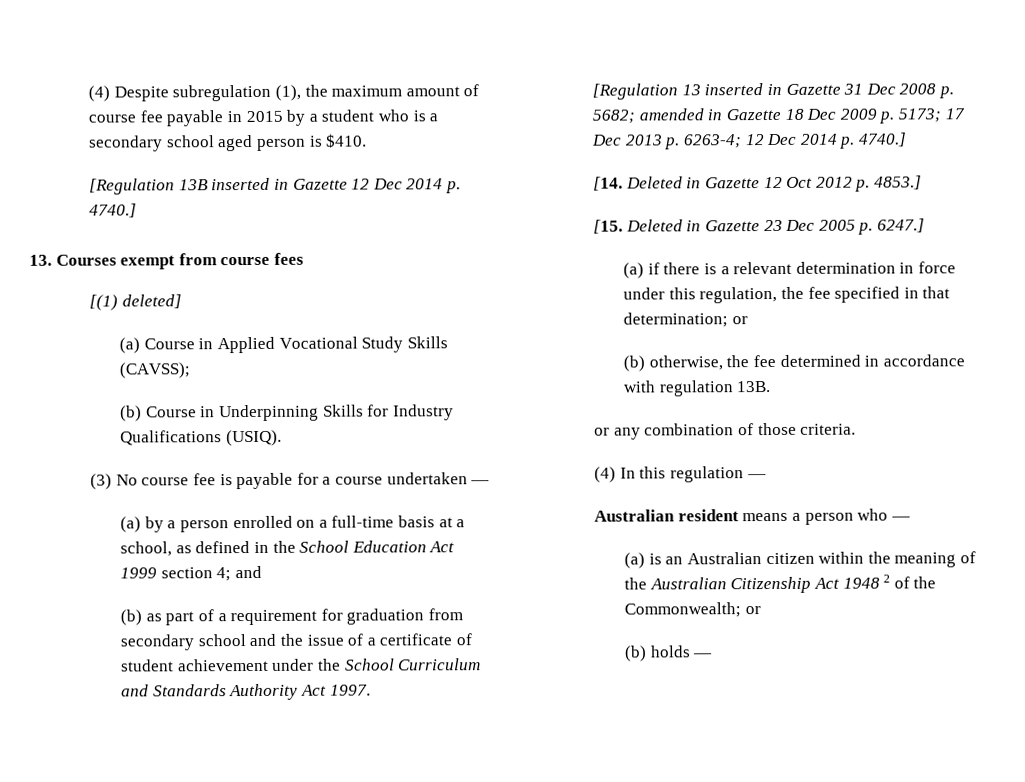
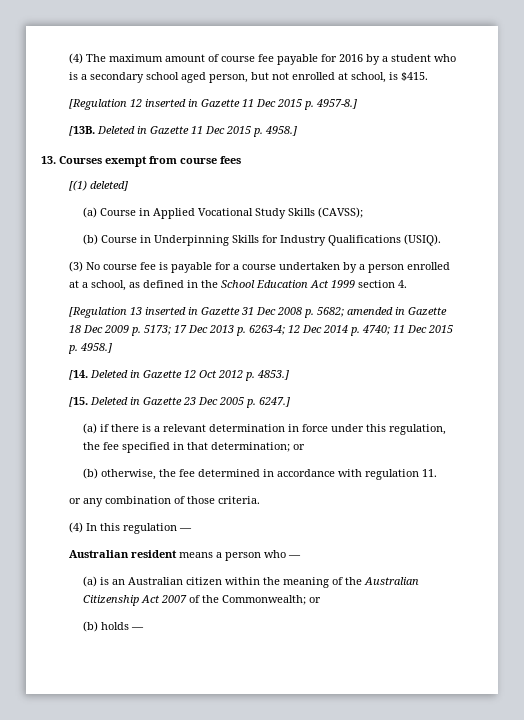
- (4) Despite subregulation (1), the maximum amount of course fee payable in 2015 by a student who is a secondary school aged person is $410.
- [Regulation 13B inserted in Gazette 12 Dec 2014 p. 4740.]
+ (4) The maximum amount of course fee payable for 2016 by a student who is a secondary school aged person, but not enrolled at school, is $415.
+ [Regulation 12 inserted in Gazette 11 Dec 2015 p. 4957-8.]
+ [13B. Deleted in Gazette 11 Dec 2015 p. 4958.]
- (3) No course fee is payable for a course undertaken —
- (a) by a person enrolled on a full-time basis at a school, as defined in the School Education Act 1999 section 4; and
- (b) as part of a requirement for graduation from secondary school and the issue of a certificate of student achievement under the School Curriculum and Standards Authority Act 1997.
+ (3) No course fee is payable for a course undertaken by a person enrolled at a school, as defined in the School Education Act 1999 section 4.
- [Regulation 13 inserted in Gazette 31 Dec 2008 p. 5682; amended in Gazette 18 Dec 2009 p. 5173; 17 Dec 2013 p. 6263-4; 12 Dec 2014 p. 4740.]
+ [Regulation 13 inserted in Gazette 31 Dec 2008 p. 5682; amended in Gazette 18 Dec 2009 p. 5173; 17 Dec 2013 p. 6263-4; 12 Dec 2014 p. 4740; 11 Dec 2015 p. 4958.]
- (b) otherwise, the fee determined in accordance with regulation 13B.
+ (b) otherwise, the fee determined in accordance with regulation 11.
- (a) is an Australian citizen within the meaning of the Australian Citizenship Act 1948 2 of the Commonwealth; or
+ (a) is an Australian citizen within the meaning of the Australian Citizenship Act 2007 of the Commonwealth; or

